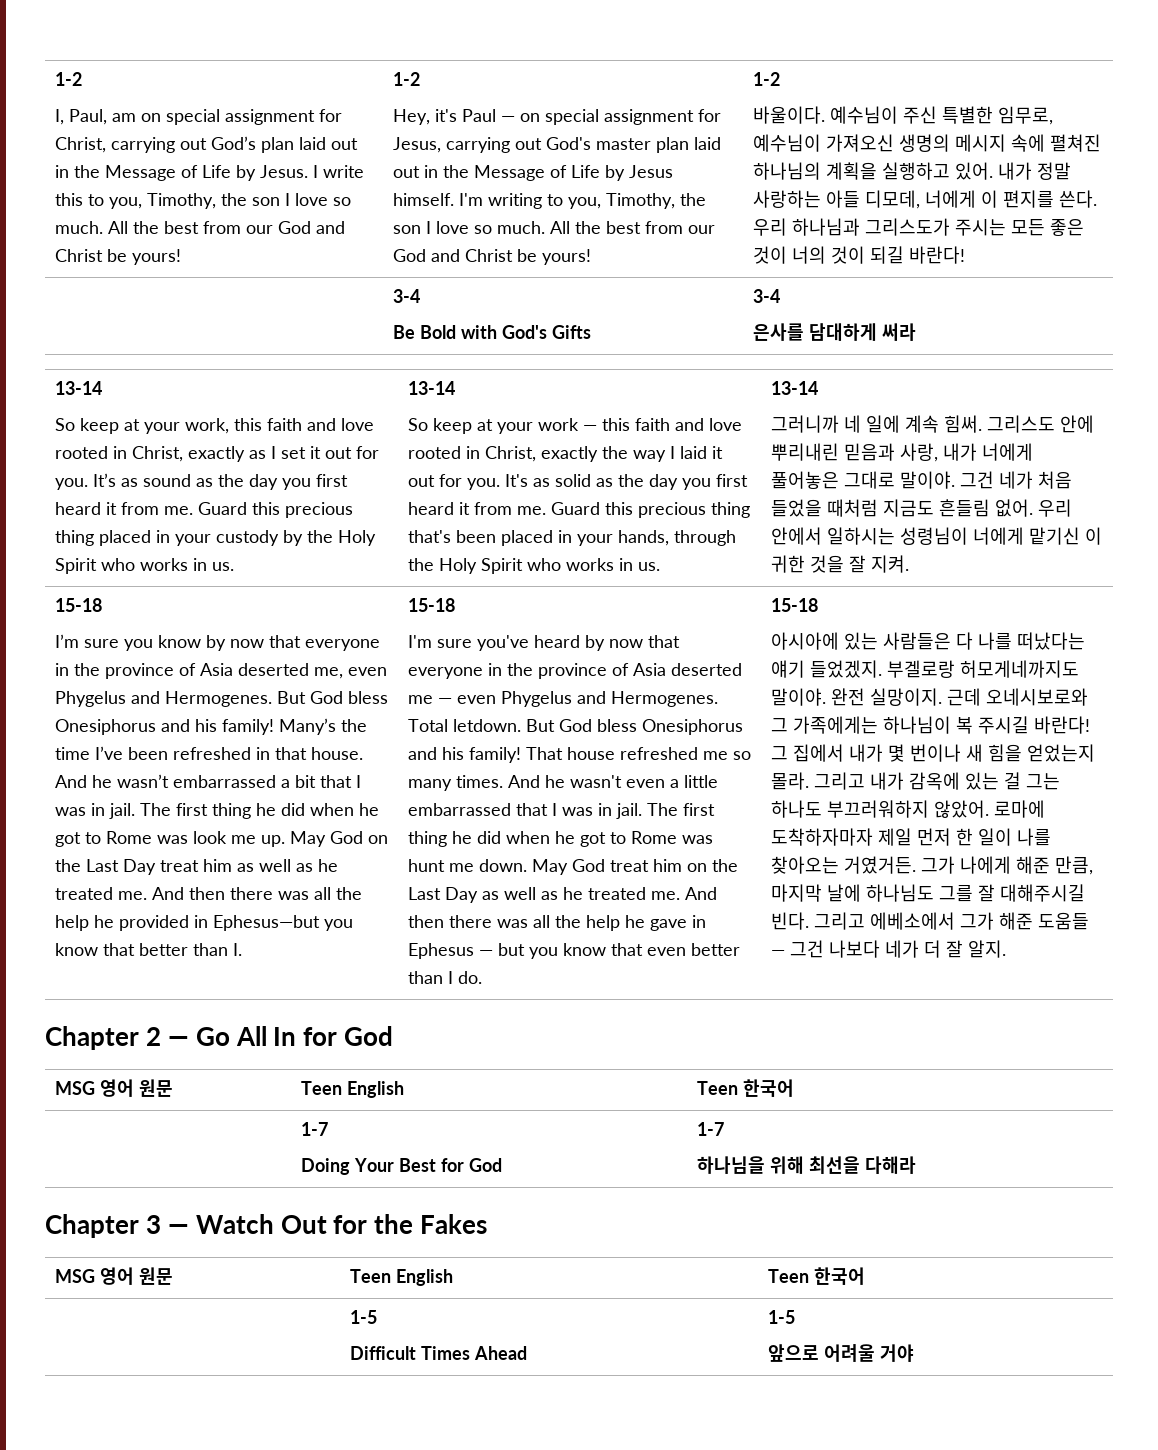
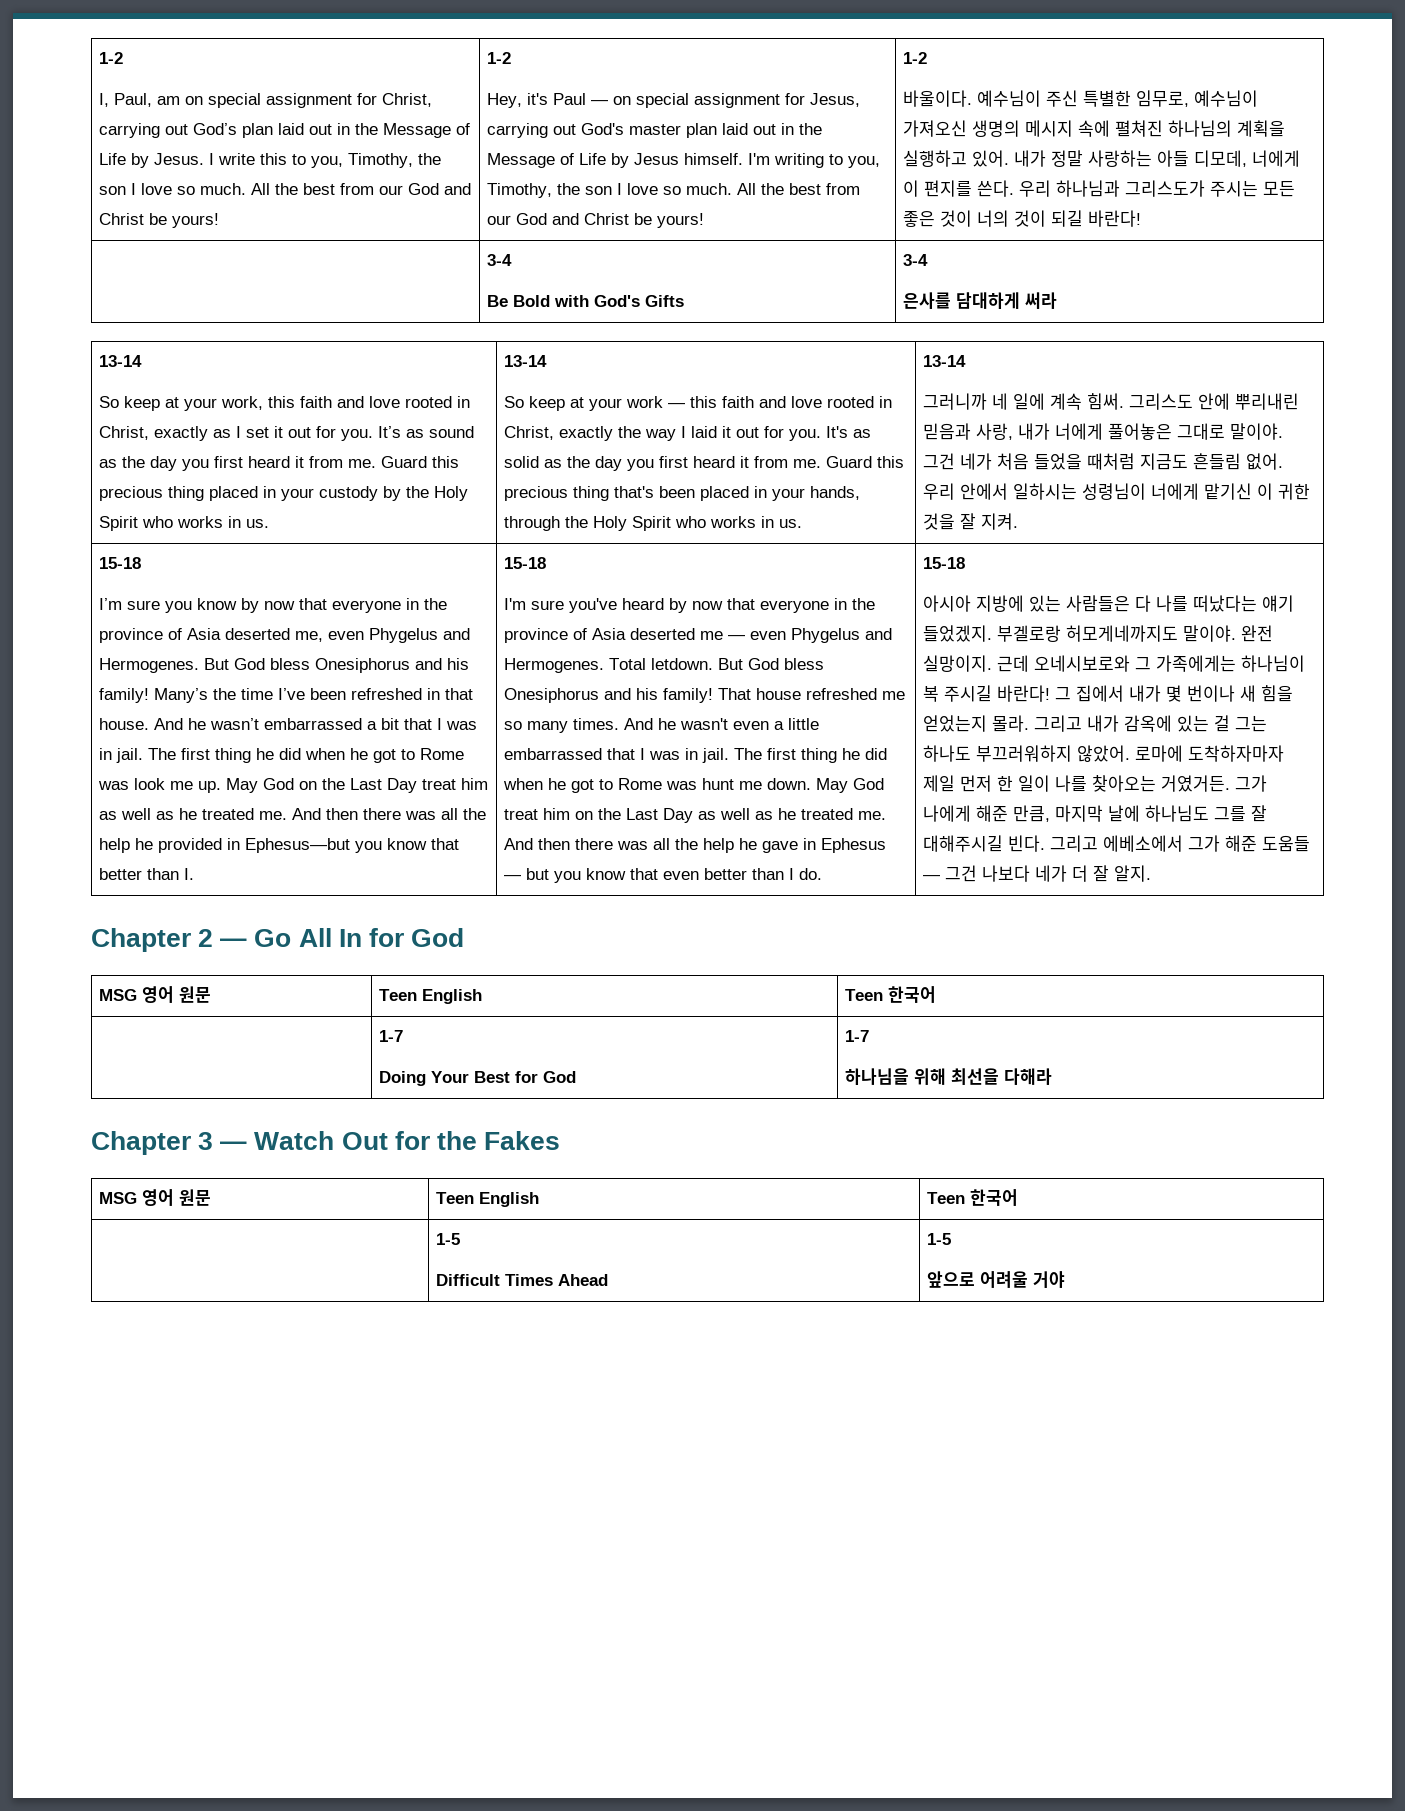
- 아시아에 있는 사람들은 다 나를 떠났다는 얘기 들었겠지.
+ 아시아 지방에 있는 사람들은 다 나를 떠났다는 얘기 들었겠지.

